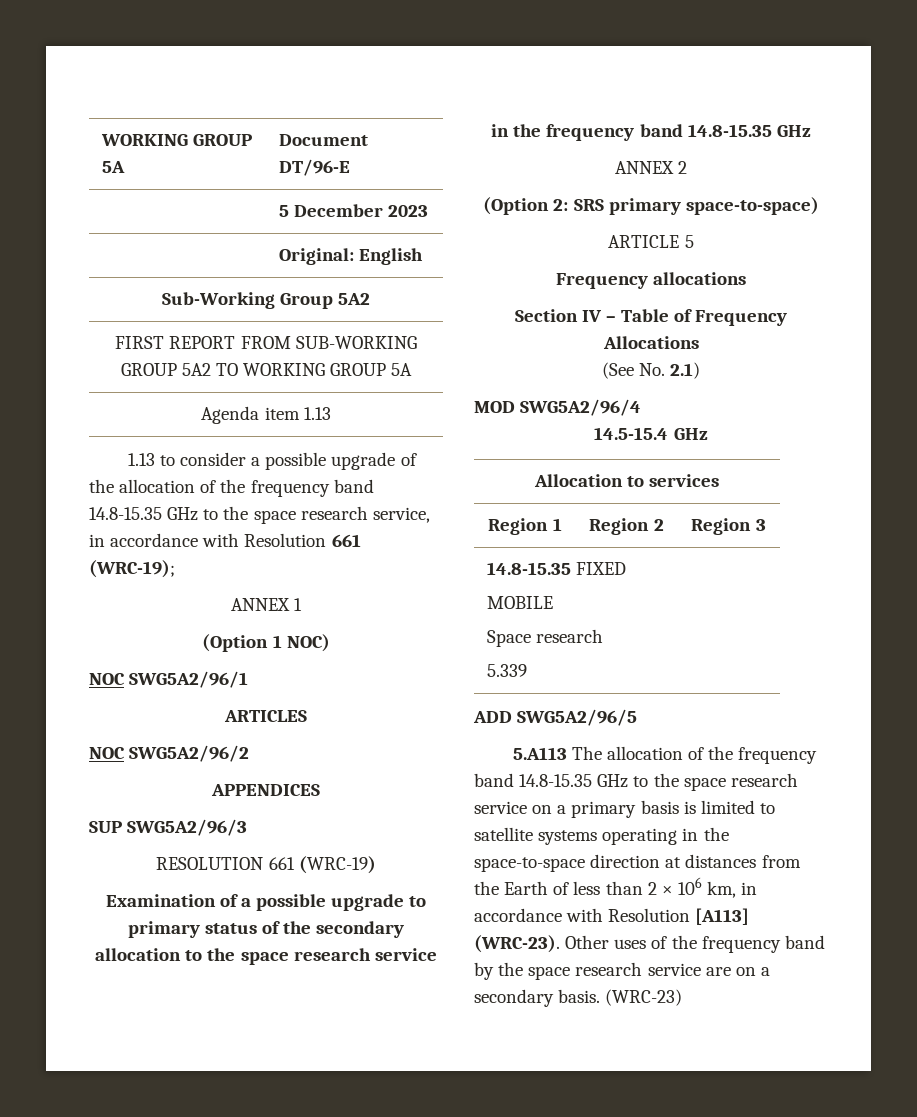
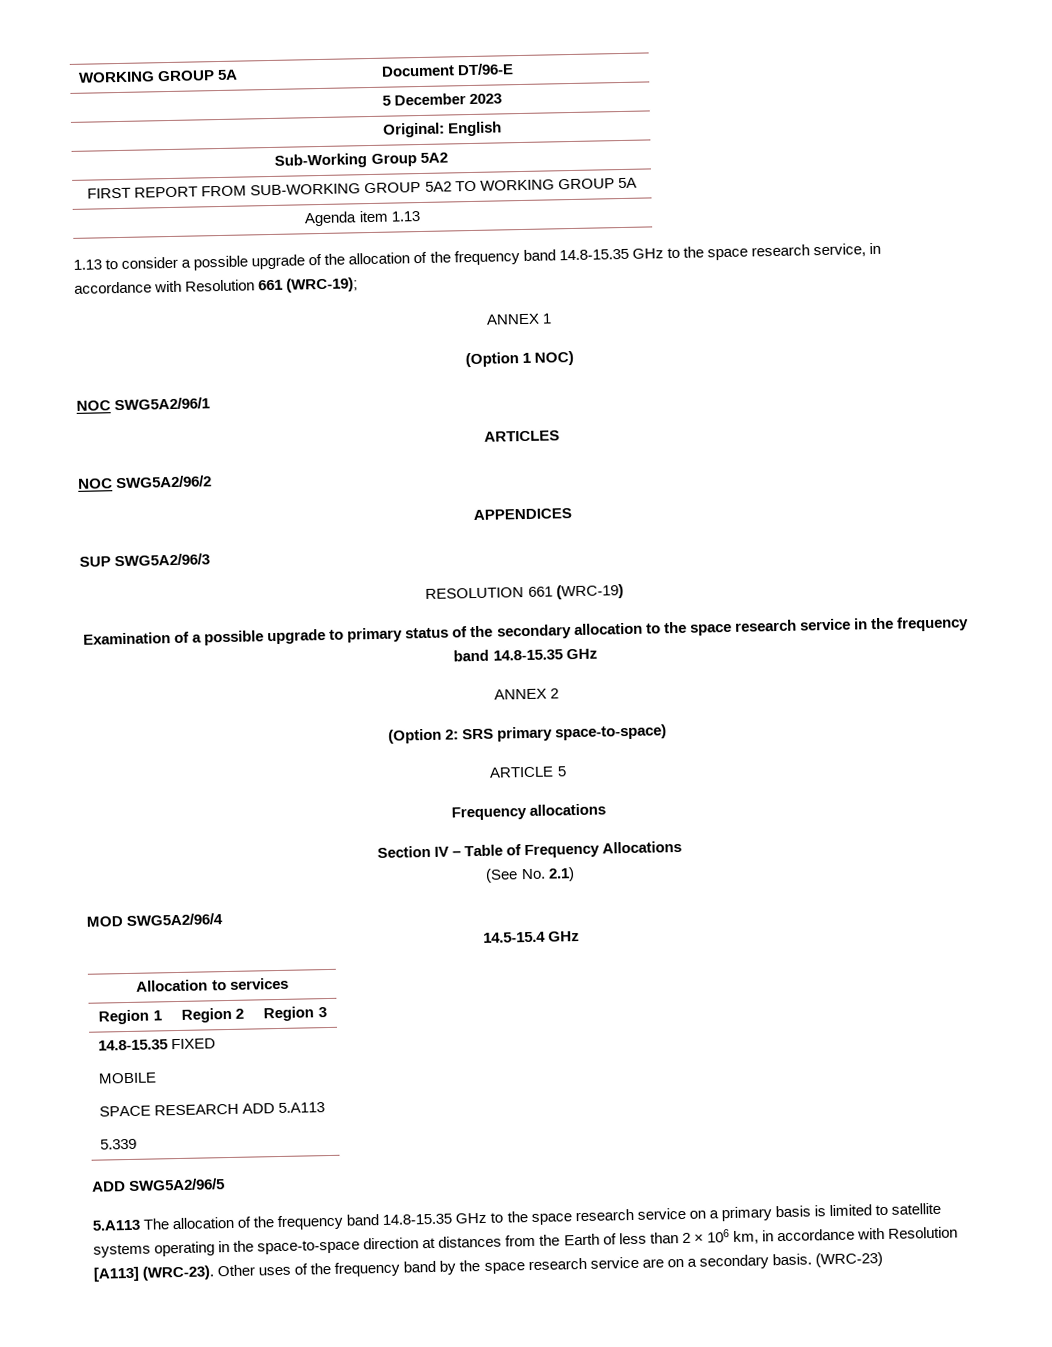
  14.8-15.35 FIXED
  MOBILE
- Space research
+ SPACE RESEARCH ADD 5.A113

